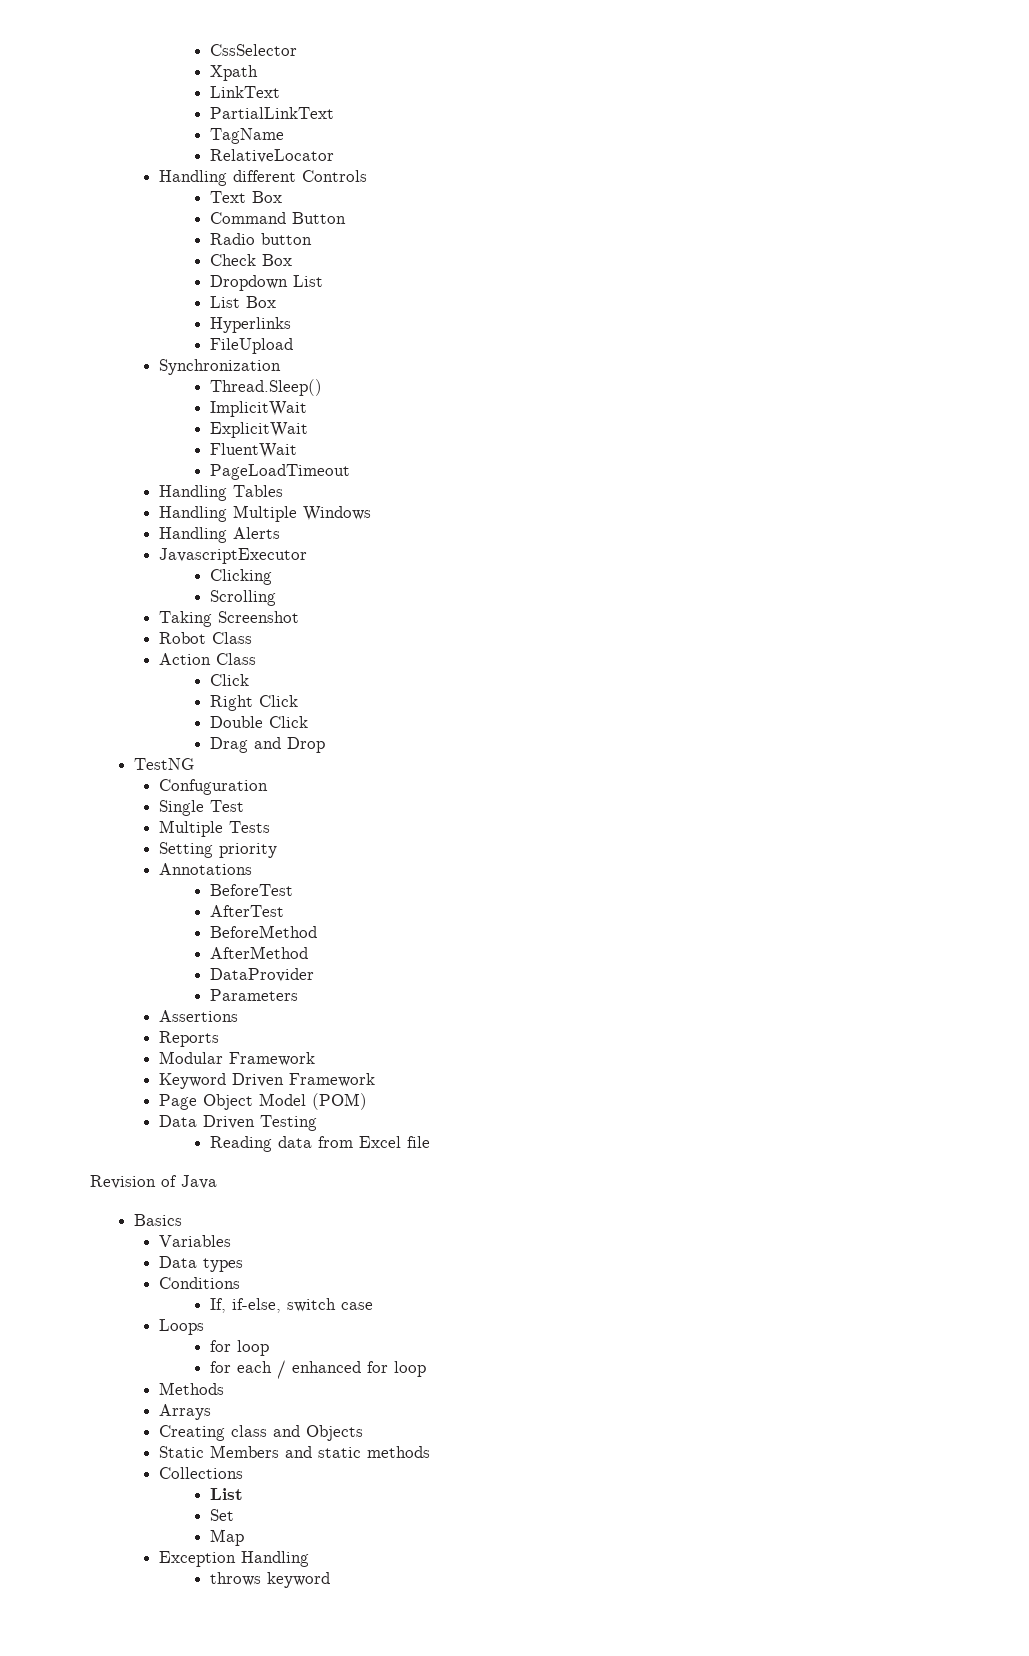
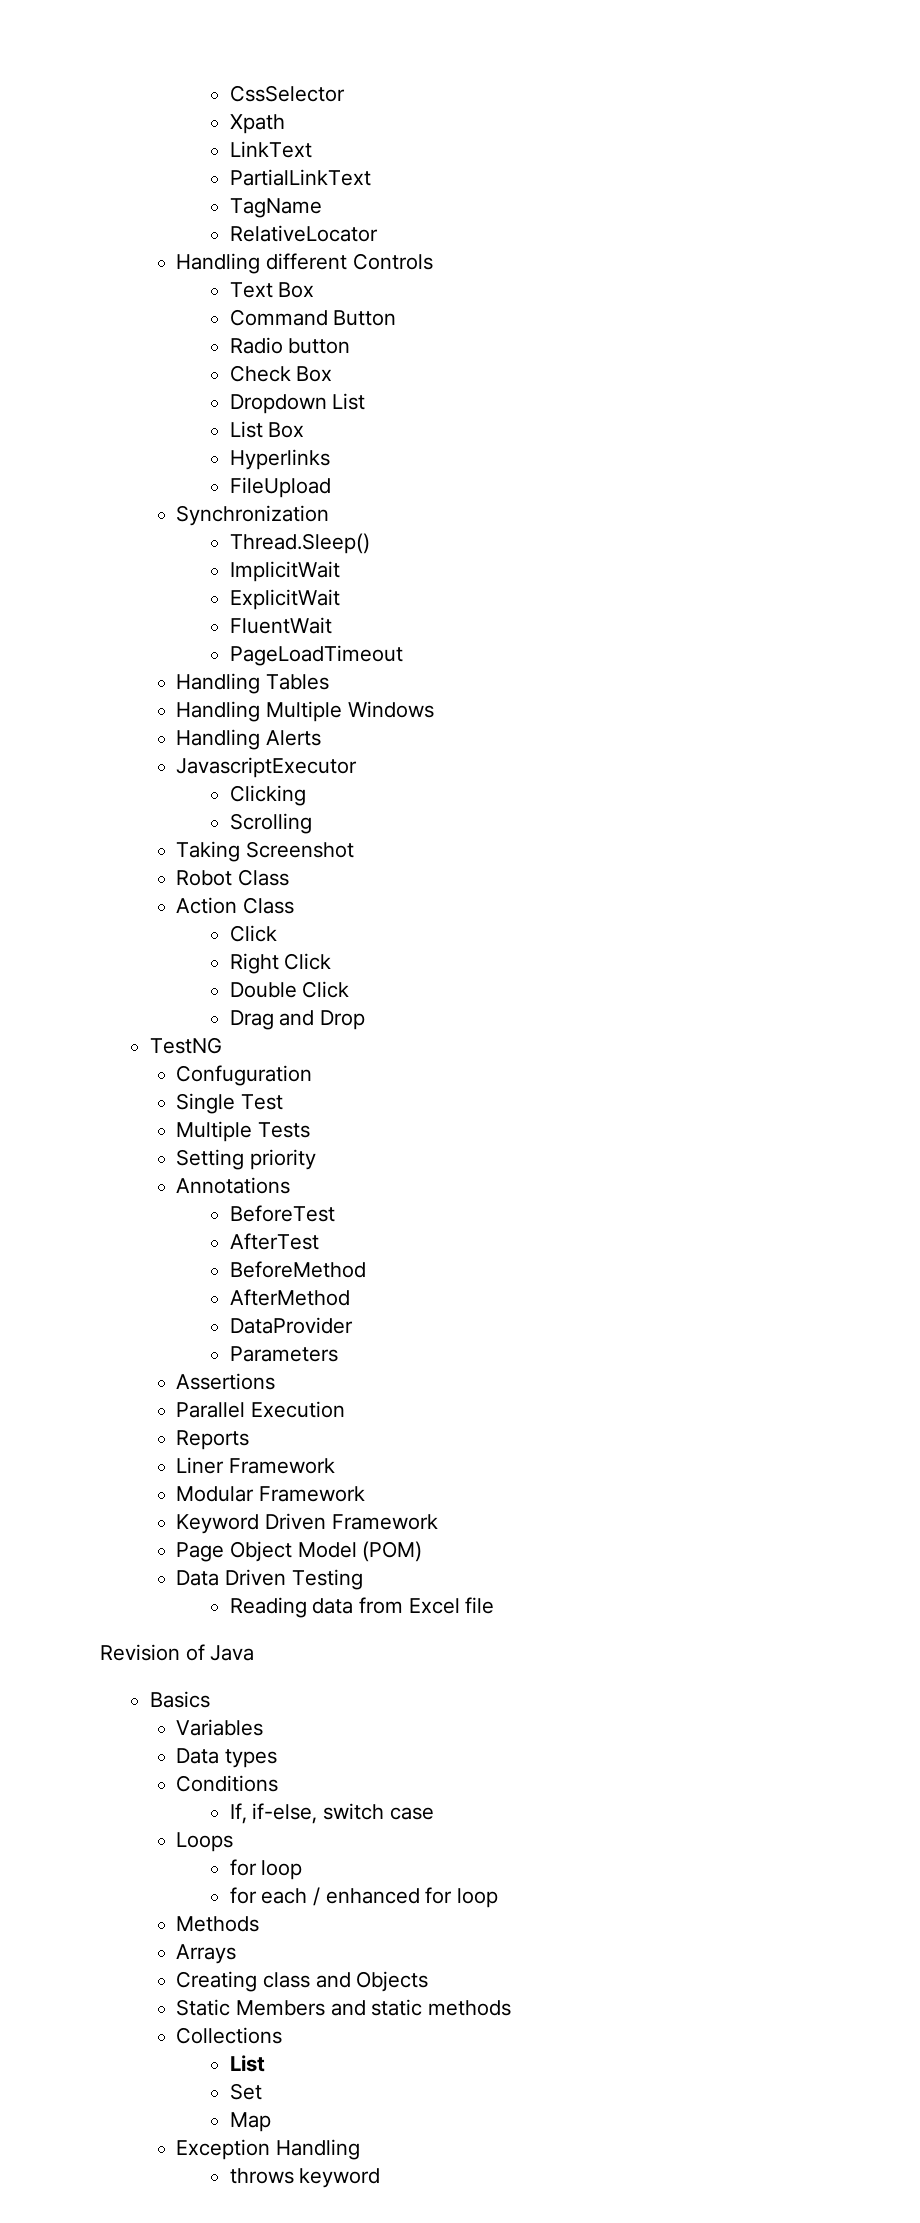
+ Parallel Execution
+ Liner Framework

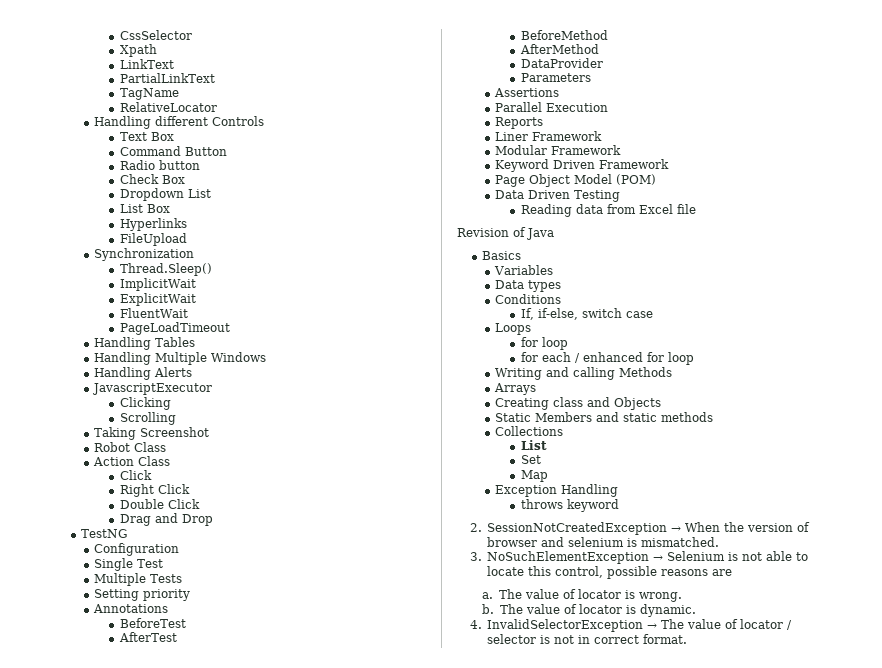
- Confuguration
+ Configuration
- Methods
+ Writing and calling Methods
+ 2. SessionNotCreatedException → When the version of browser and selenium is mismatched.
+ 3. NoSuchElementException → Selenium is not able to locate this control, possible reasons are
+ a. The value of locator is wrong.
+ b. The value of locator is dynamic.
+ 4. InvalidSelectorException → The value of locator / selector is not in correct format.

